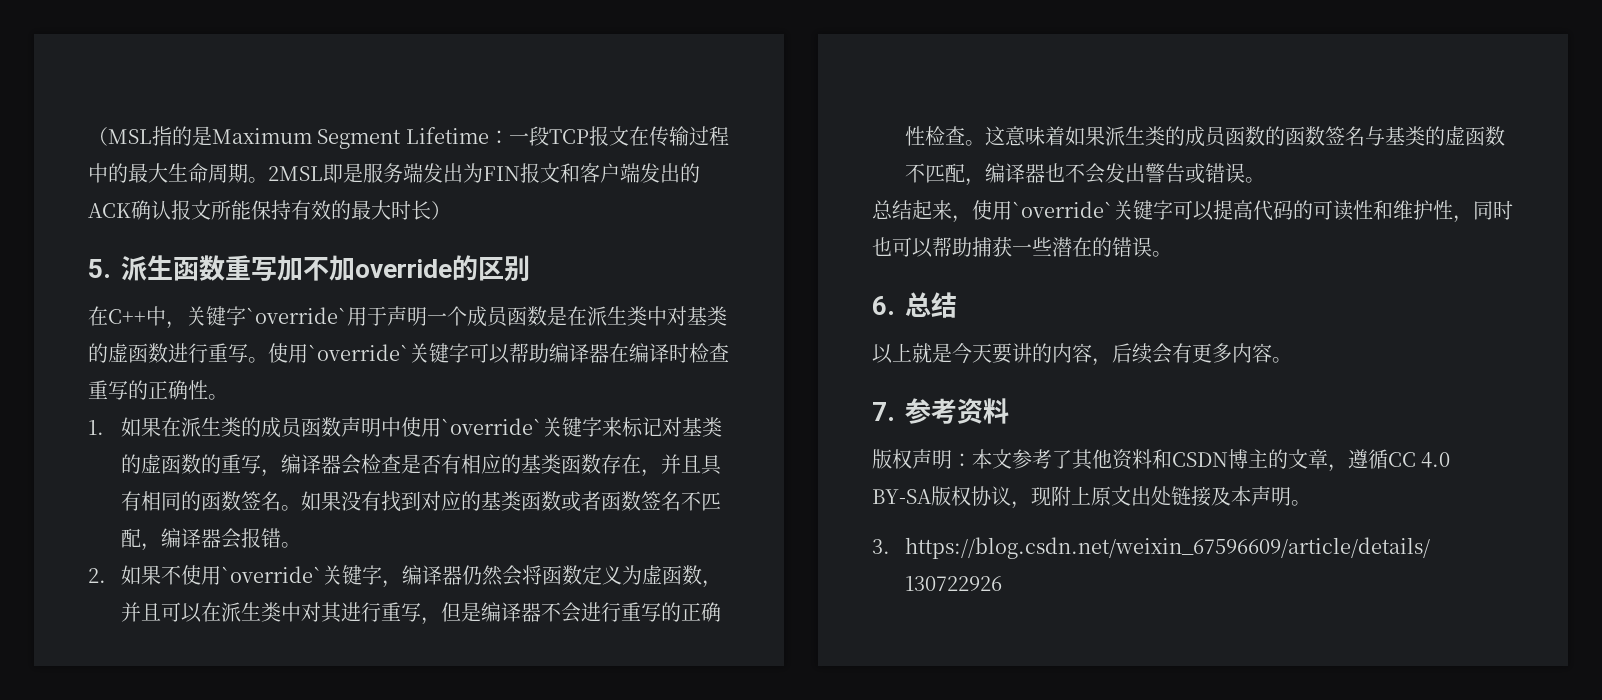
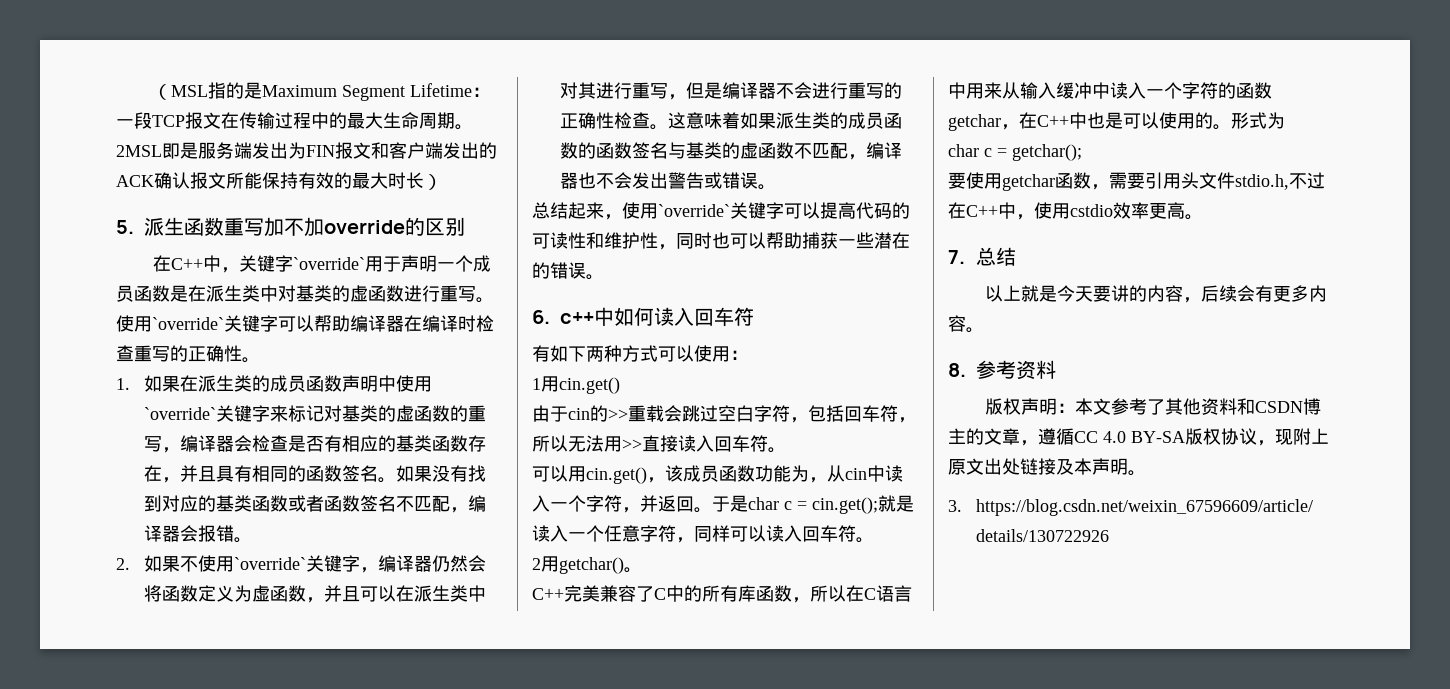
- 6.总结
+ 6. c++中如何读入回车符
+ 有如下两种方式可以使用：
+ 1用cin.get()
+ 由于cin的>>重载会跳过空白字符，包括回车符，所以无法用>>直接读入回车符。
+ 可以用cin.get()，该成员函数功能为，从cin中读入一个字符，并返回。于是char c = cin.get();就是读入一个任意字符，同样可以读入回车符。
+ 2用getchar()。
+ C++完美兼容了C中的所有库函数，所以在C语言中用来从输入缓冲中读入一个字符的函数getchar，在C++中也是可以使用的。形式为
+ char c = getchar();
+ 要使用getchar函数，需要引用头文件stdio.h,不过在C++中，使用cstdio效率更高。
+ 7.总结
- 7.参考资料
+ 8.参考资料

